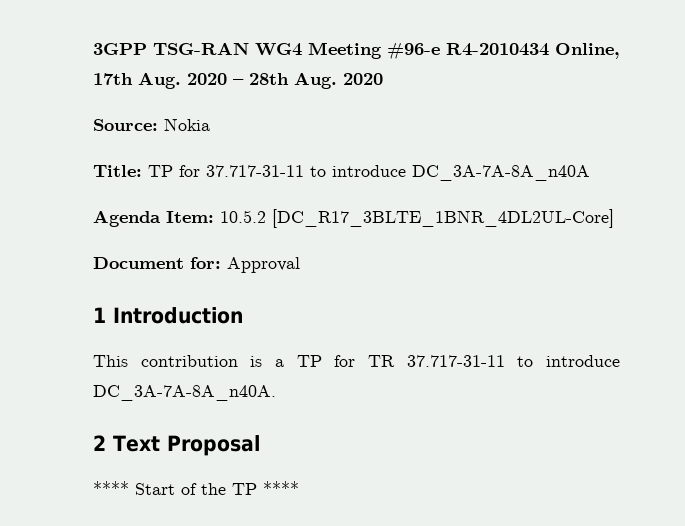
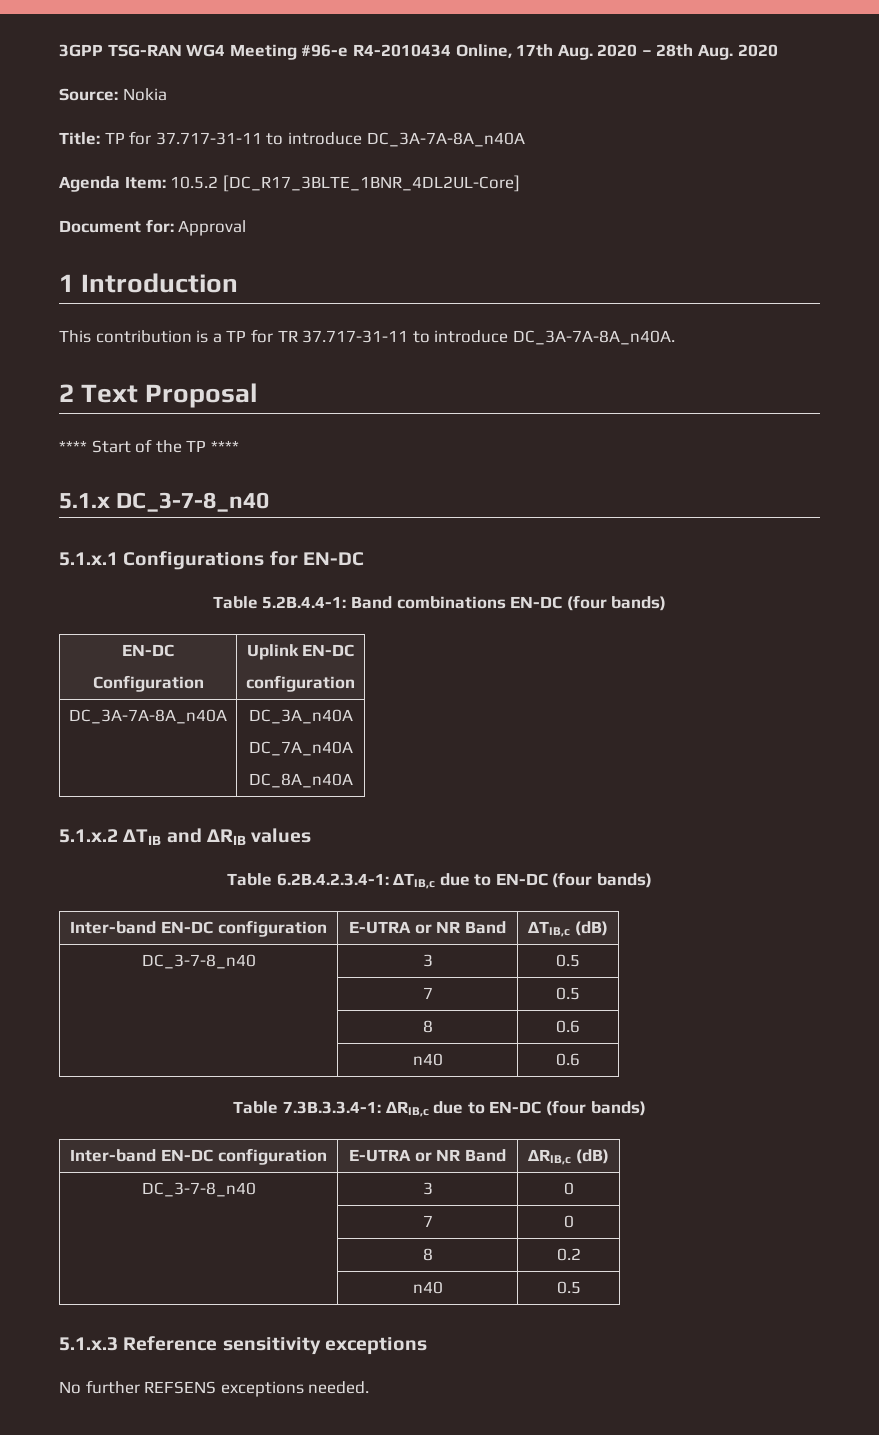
+ 5.1.x DC_3-7-8_n40
+ 5.1.x.1 Configurations for EN-DC
+ Table 5.2B.4.4-1: Band combinations EN-DC (four bands)
+ EN-DC
+ Configuration | Uplink EN-DC
+ configuration
+ DC_3A-7A-8A_n40A | DC_3A_n40A
+ DC_7A_n40A
+ DC_8A_n40A
+ 5.1.x.2 ∆TIB and ∆RIB values
+ Table 6.2B.4.2.3.4-1: ΔTIB,c due to EN-DC (four bands)
+ Inter-band EN-DC configuration | E-UTRA or NR Band | ΔTIB,c (dB)
+ DC_3-7-8_n40 | 3 | 0.5
+ | 7 | 0.5
+ | 8 | 0.6
+ | n40 | 0.6
+ Table 7.3B.3.3.4-1: ΔRIB,c due to EN-DC (four bands)
+ Inter-band EN-DC configuration | E-UTRA or NR Band | ΔRIB,c (dB)
+ DC_3-7-8_n40 | 3 | 0
+ | 7 | 0
+ | 8 | 0.2
+ | n40 | 0.5
+ 5.1.x.3 Reference sensitivity exceptions
+ No further REFSENS exceptions needed.

